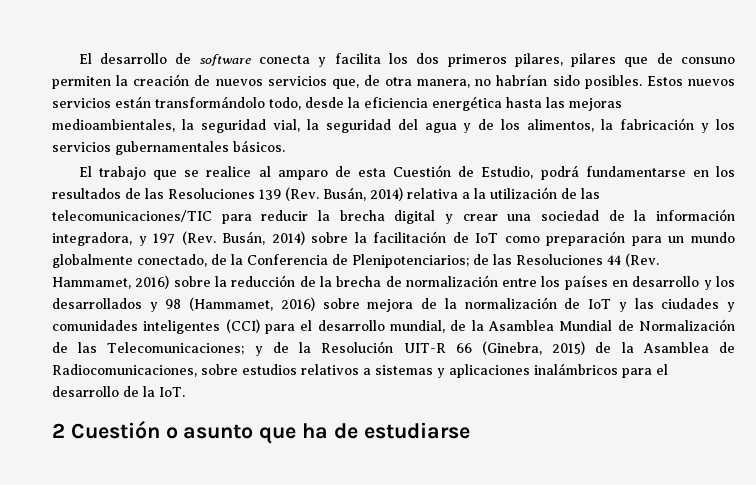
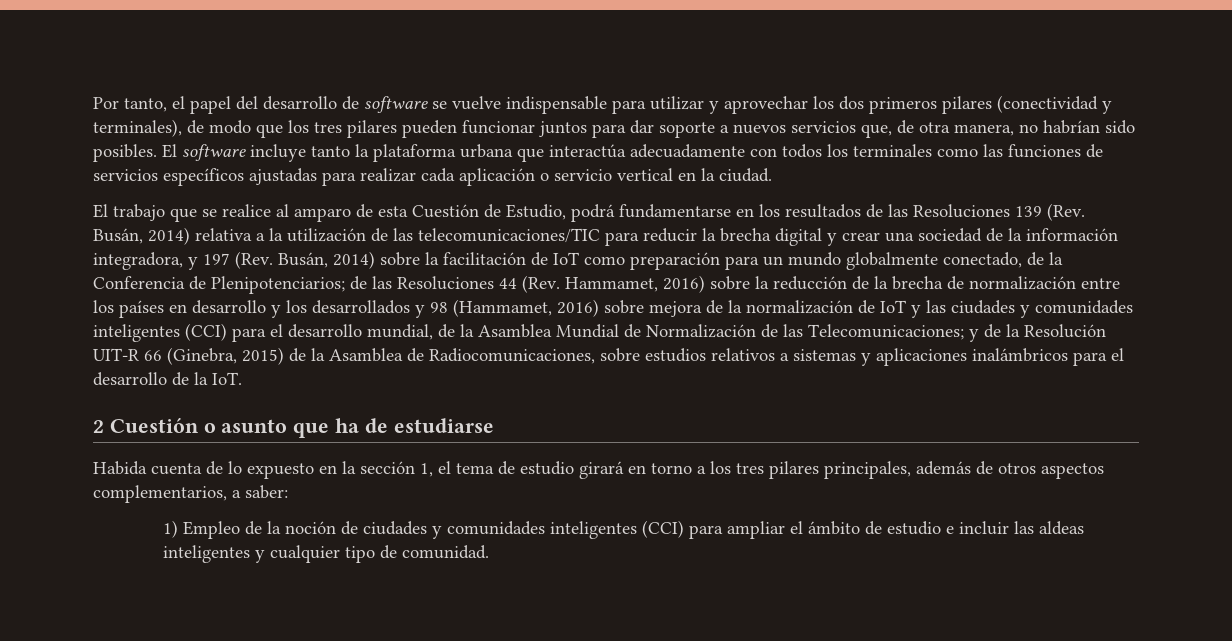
- El desarrollo de software conecta y facilita los dos primeros pilares, pilares que de consuno permiten la creación de nuevos servicios que, de otra manera, no habrían sido posibles.
+ Por tanto, el papel del desarrollo de software se vuelve indispensable para utilizar y aprovechar los dos primeros pilares (conectividad y terminales), de modo que los tres pilares pueden funcionar juntos para dar soporte a nuevos servicios que, de otra manera, no habrían sido posibles.
- Estos nuevos servicios están transformándolo todo, desde la eficiencia energética hasta las mejoras medioambientales, la seguridad vial, la seguridad del agua y de los alimentos, la fabricación y los servicios gubernamentales básicos.
+ El software incluye tanto la plataforma urbana que interactúa adecuadamente con todos los terminales como las funciones de servicios específicos ajustadas para realizar cada aplicación o servicio vertical en la ciudad.
+ Habida cuenta de lo expuesto en la sección 1, el tema de estudio girará en torno a los tres pilares principales, además de otros aspectos complementarios, a saber:
+ 1) Empleo de la noción de ciudades y comunidades inteligentes (CCI) para ampliar el ámbito de estudio e incluir las aldeas inteligentes y cualquier tipo de comunidad.

